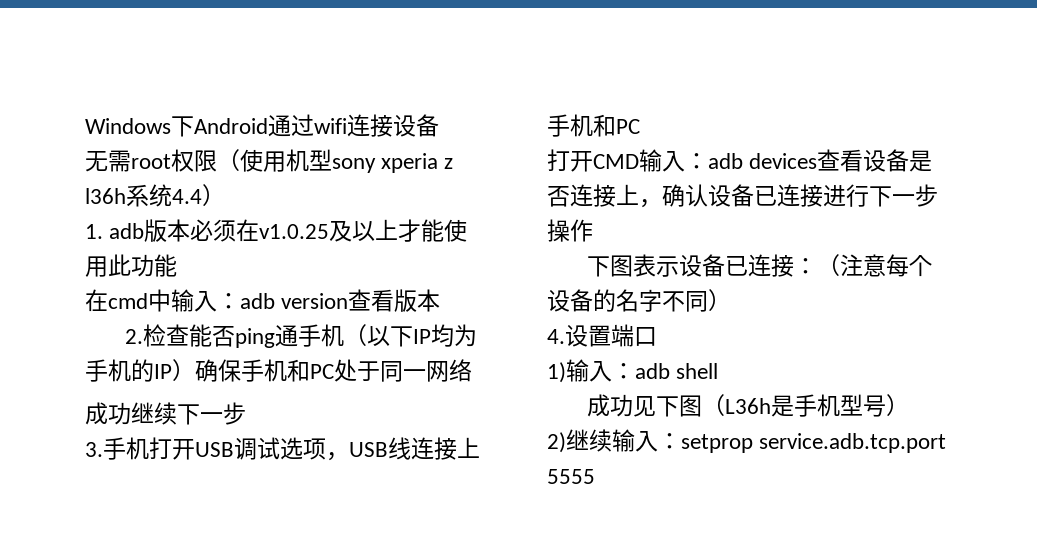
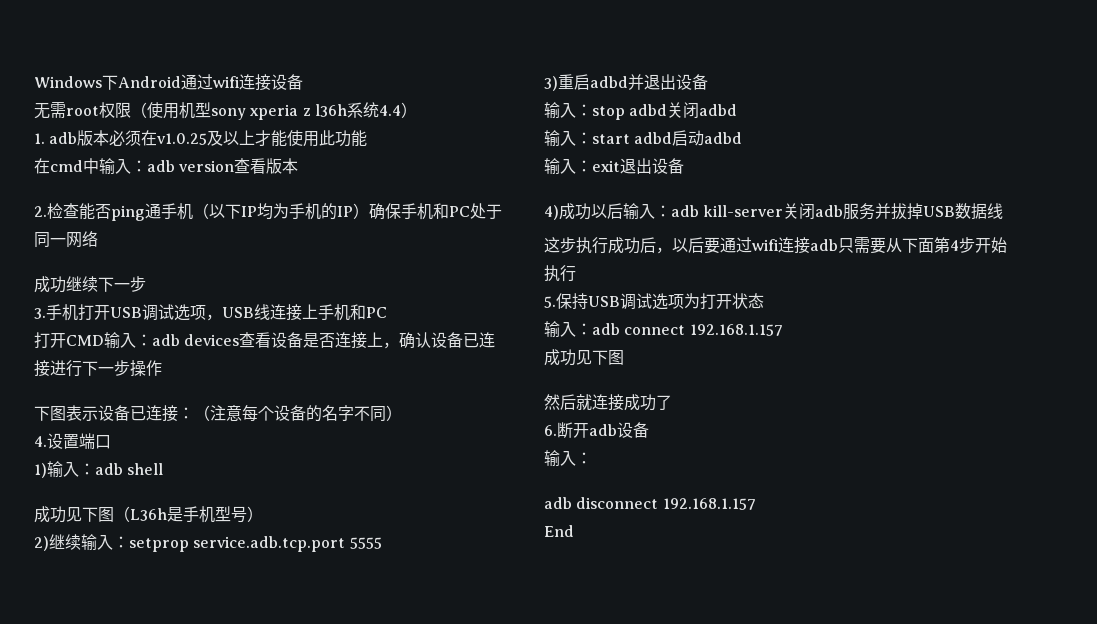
+ 3)重启adbd并退出设备
+ 输入：stop adbd关闭adbd
+ 输入：start adbd启动adbd
+ 输入：exit退出设备
+ 4)成功以后输入：adb kill-server关闭adb服务并拔掉USB数据线
+ 这步执行成功后，以后要通过wifi连接adb只需要从下面第4步开始执行
+ 5.保持USB调试选项为打开状态
+ 输入：adb connect 192.168.1.157
+ 成功见下图
+ 然后就连接成功了
+ 6.断开adb设备
+ 输入：
+ adb disconnect 192.168.1.157
+ End

